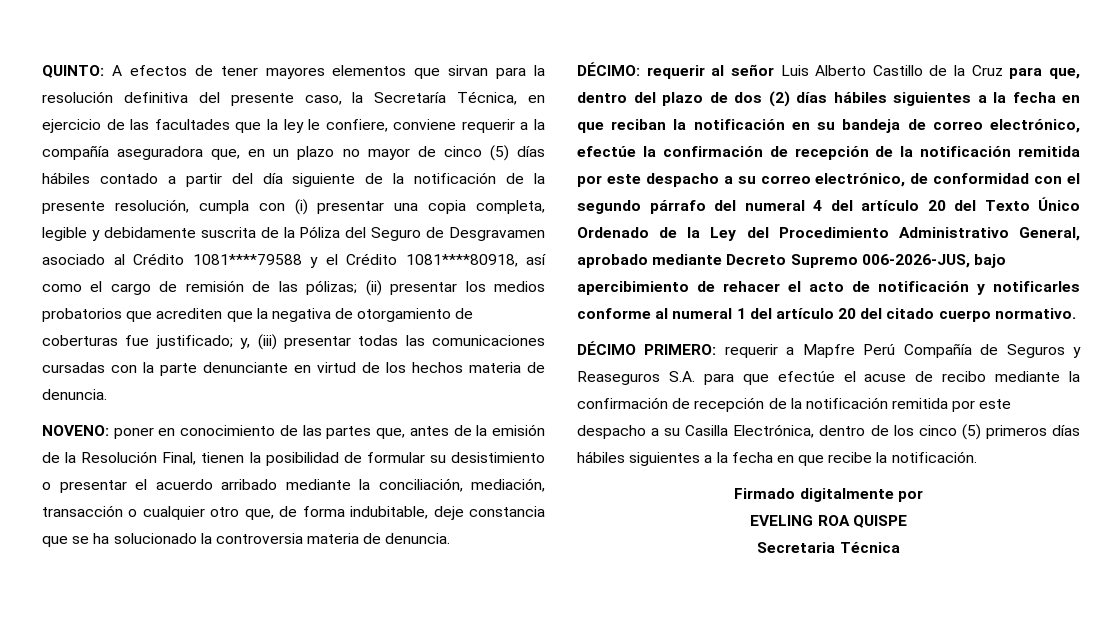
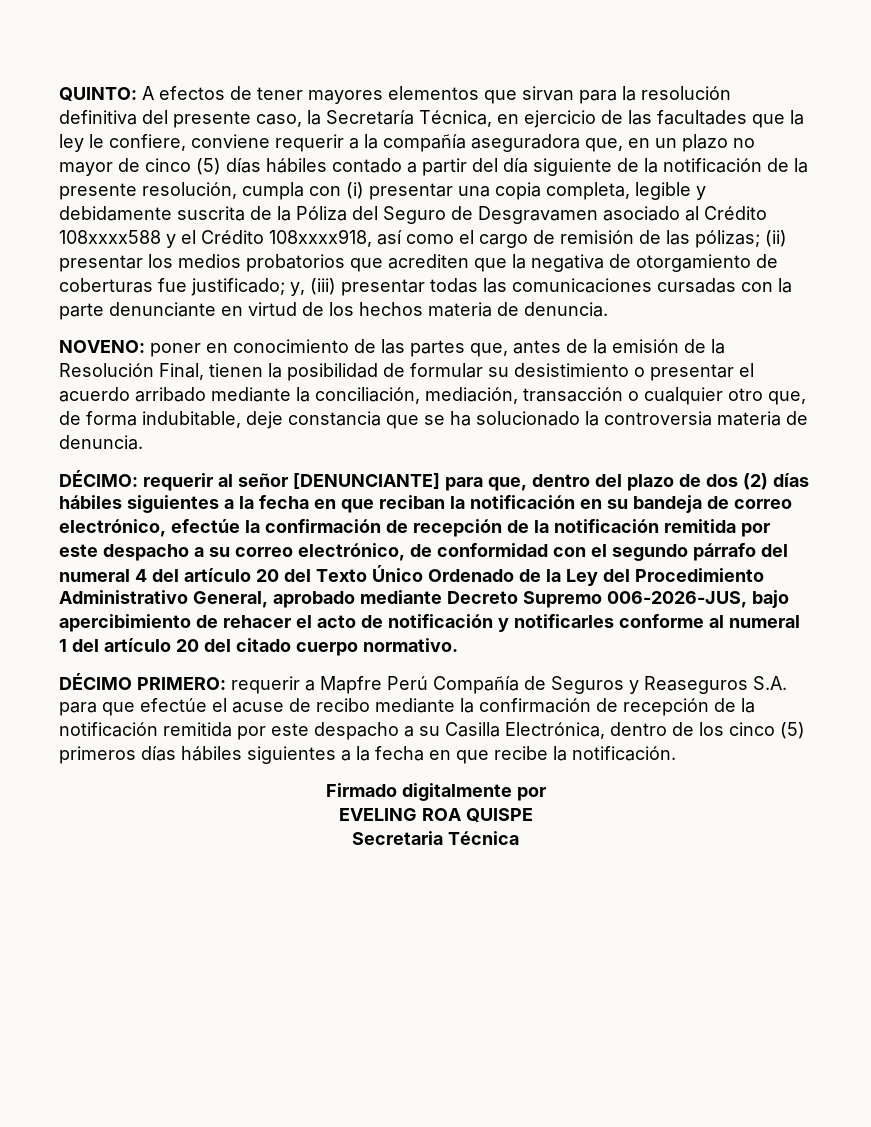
- A efectos de tener mayores elementos que sirvan para la resolución definitiva del presente caso, la Secretaría Técnica, en ejercicio de las facultades que la ley le confiere, conviene requerir a la compañía aseguradora que, en un plazo no mayor de cinco (5) días hábiles contado a partir del día siguiente de la notificación de la presente resolución, cumpla con (i) presentar una copia completa, legible y debidamente suscrita de la Póliza del Seguro de Desgravamen asociado al Crédito 1081****79588 y el Crédito 1081****80918, así como el cargo de remisión de las pólizas;
+ A efectos de tener mayores elementos que sirvan para la resolución definitiva del presente caso, la Secretaría Técnica, en ejercicio de las facultades que la ley le confiere, conviene requerir a la compañía aseguradora que, en un plazo no mayor de cinco (5) días hábiles contado a partir del día siguiente de la notificación de la presente resolución, cumpla con (i) presentar una copia completa, legible y debidamente suscrita de la Póliza del Seguro de Desgravamen asociado al Crédito 108xxxx588 y el Crédito 108xxxx918, así como el cargo de remisión de las pólizas;
- requerir al señor Luis Alberto Castillo de la Cruz para que, dentro del plazo de dos (2) días hábiles siguientes a la fecha en que reciban la notificación en su bandeja de correo electrónico, efectúe la confirmación de recepción de la notificación remitida por este despacho a su correo electrónico, de conformidad con el segundo párrafo del numeral 4 del artículo 20 del Texto Único Ordenado de la Ley del Procedimiento Administrativo General, aprobado mediante Decreto Supremo 006-2026-JUS, bajo apercibimiento de rehacer el acto de notificación y notificarles conforme al numeral 1 del artículo 20 del citado cuerpo normativo.
+ requerir al señor [DENUNCIANTE] para que, dentro del plazo de dos (2) días hábiles siguientes a la fecha en que reciban la notificación en su bandeja de correo electrónico, efectúe la confirmación de recepción de la notificación remitida por este despacho a su correo electrónico, de conformidad con el segundo párrafo del numeral 4 del artículo 20 del Texto Único Ordenado de la Ley del Procedimiento Administrativo General, aprobado mediante Decreto Supremo 006-2026-JUS, bajo apercibimiento de rehacer el acto de notificación y notificarles conforme al numeral 1 del artículo 20 del citado cuerpo normativo.

